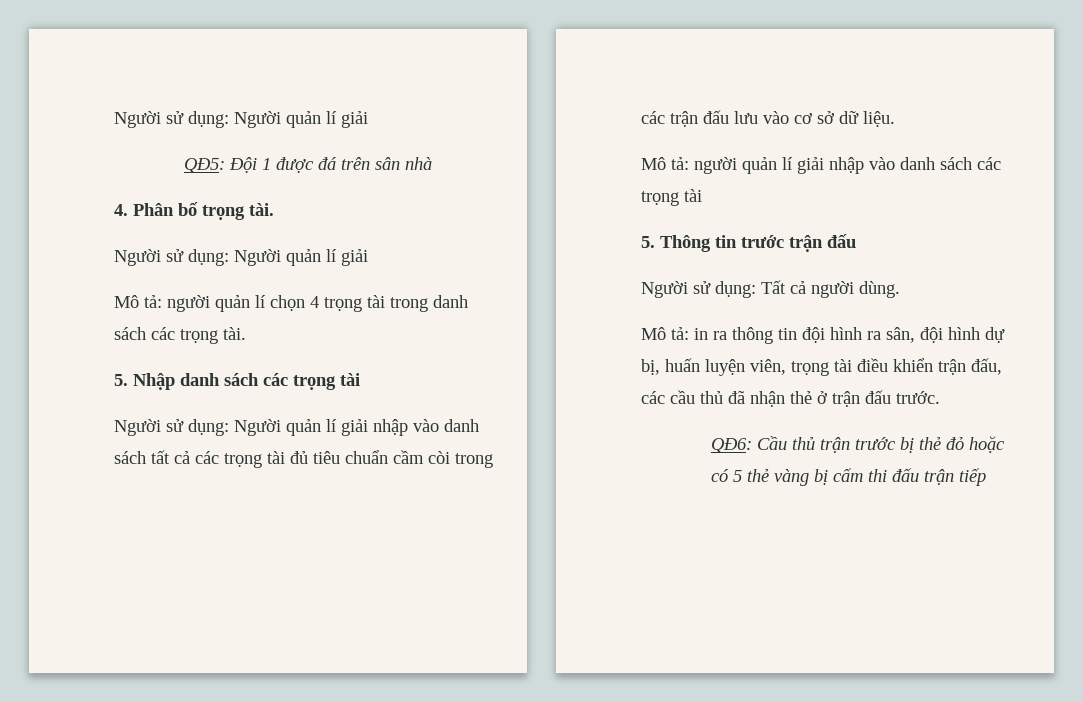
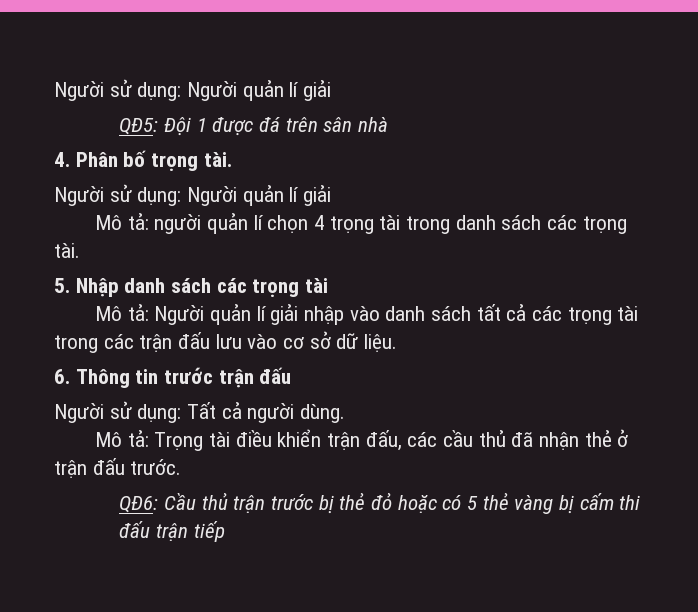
- Người sử dụng: Người quản lí giải nhập vào danh sách tất cả các trọng tài đủ tiêu chuẩn cầm còi trong các trận đấu lưu vào cơ sở dữ liệu.
+ Mô tả: Người quản lí giải nhập vào danh sách tất cả các trọng tài trong các trận đấu lưu vào cơ sở dữ liệu.
- Mô tả: người quản lí giải nhập vào danh sách các trọng tài
- 5. Thông tin trước trận đấu
+ 6. Thông tin trước trận đấu
- Mô tả: in ra thông tin đội hình ra sân, đội hình dự bị, huấn luyện viên, trọng tài điều khiển trận đấu, các cầu thủ đã nhận thẻ ở trận đấu trước.
+ Mô tả: Trọng tài điều khiển trận đấu, các cầu thủ đã nhận thẻ ở trận đấu trước.

